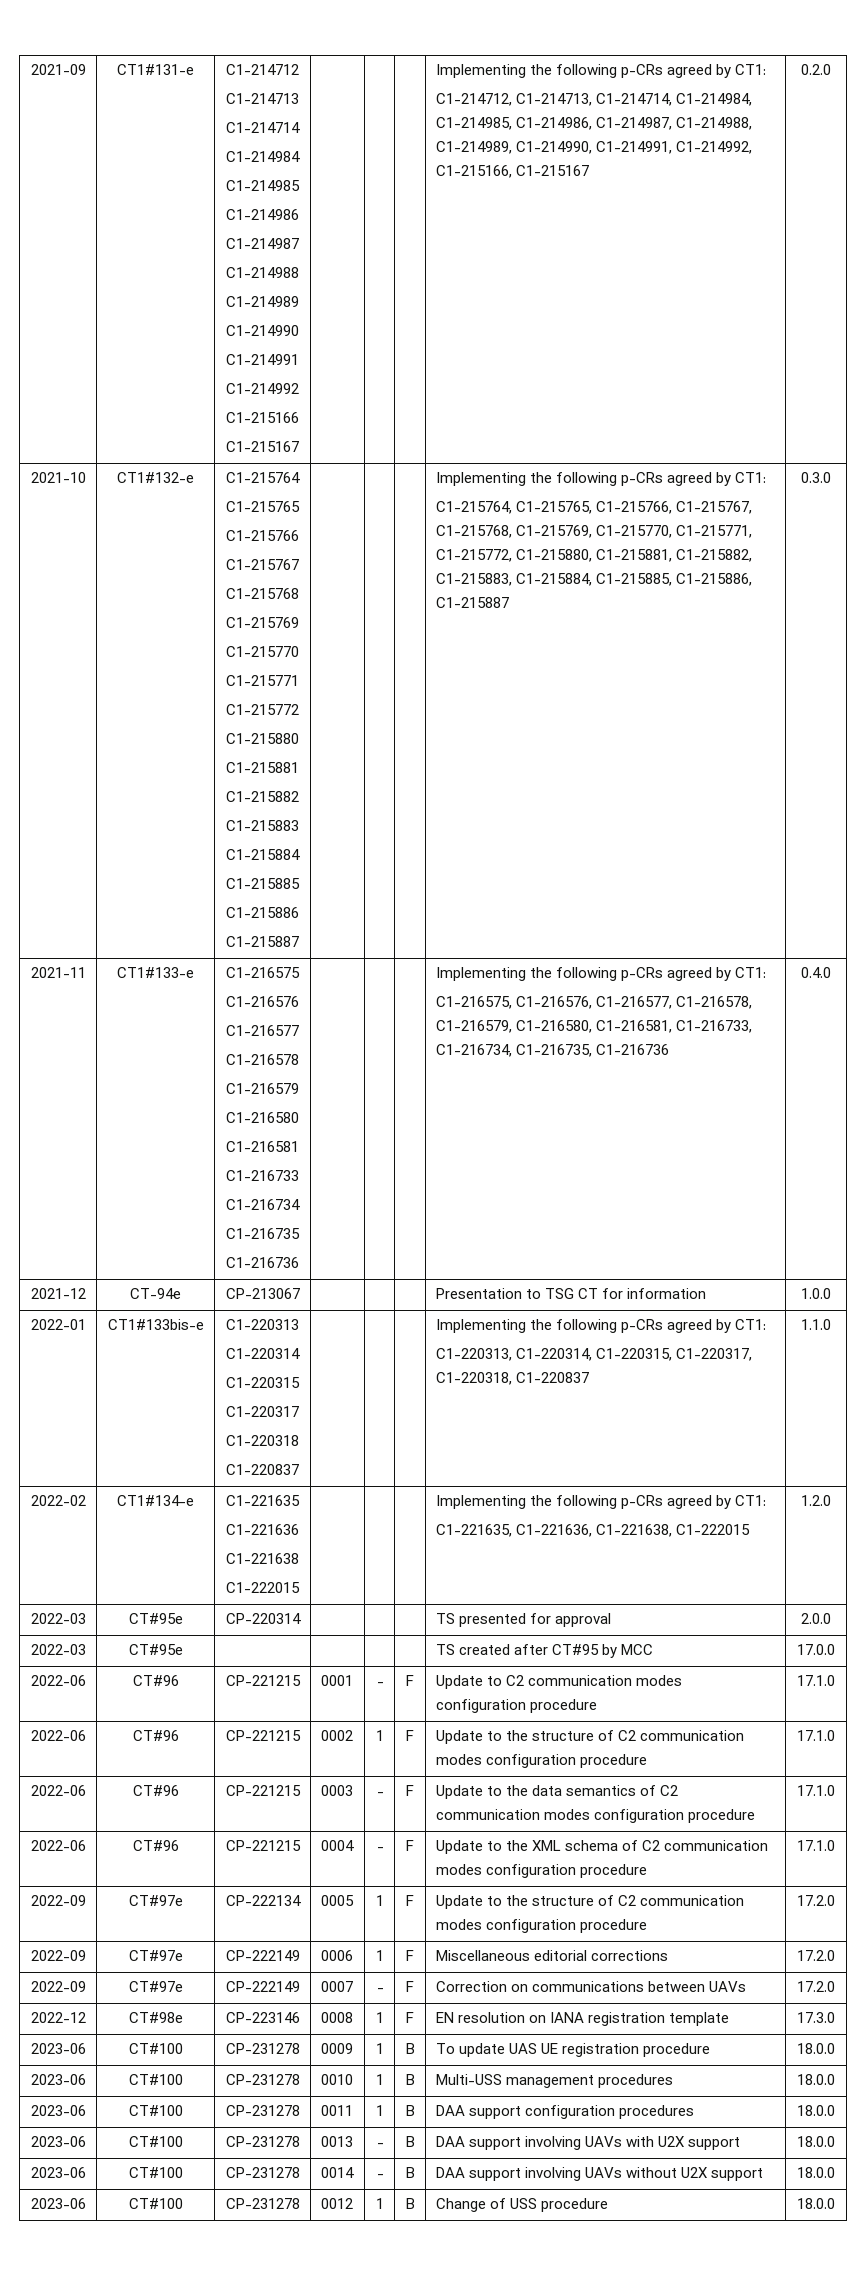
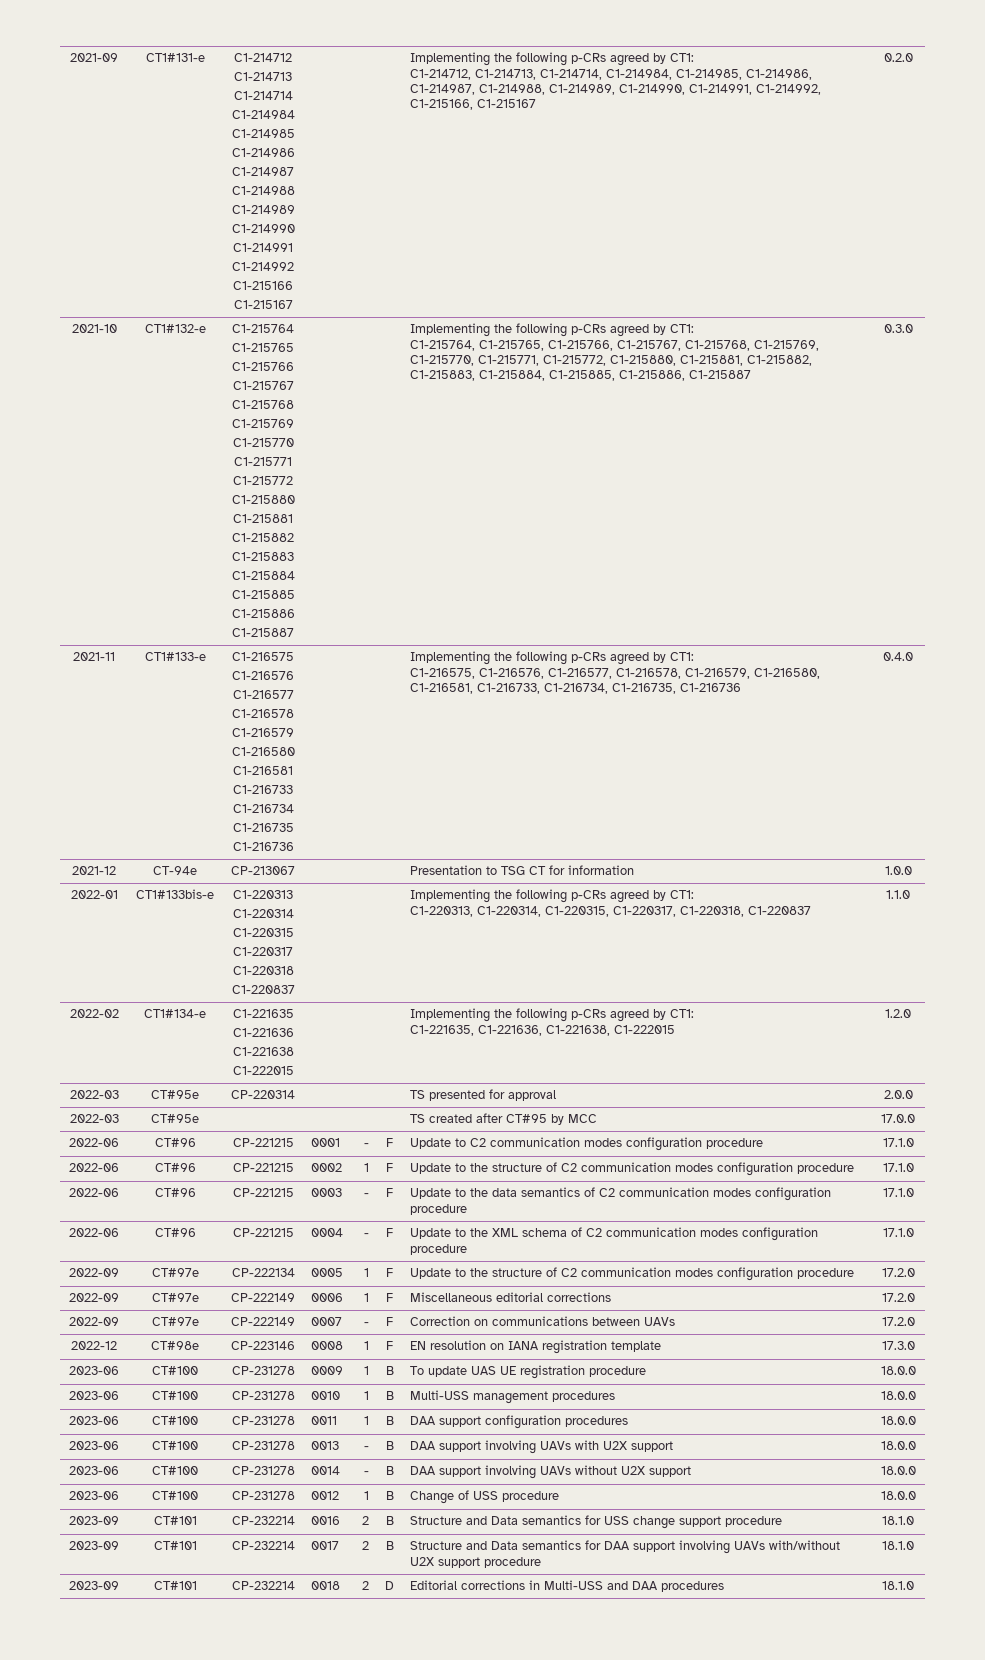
+ 2023-09 | CT#101 | CP-232214 | 0016 | 2 | B | Structure and Data semantics for USS change support procedure | 18.1.0
+ 2023-09 | CT#101 | CP-232214 | 0017 | 2 | B | Structure and Data semantics for DAA support involving UAVs with/without U2X support procedure | 18.1.0
+ 2023-09 | CT#101 | CP-232214 | 0018 | 2 | D | Editorial corrections in Multi-USS and DAA procedures | 18.1.0

